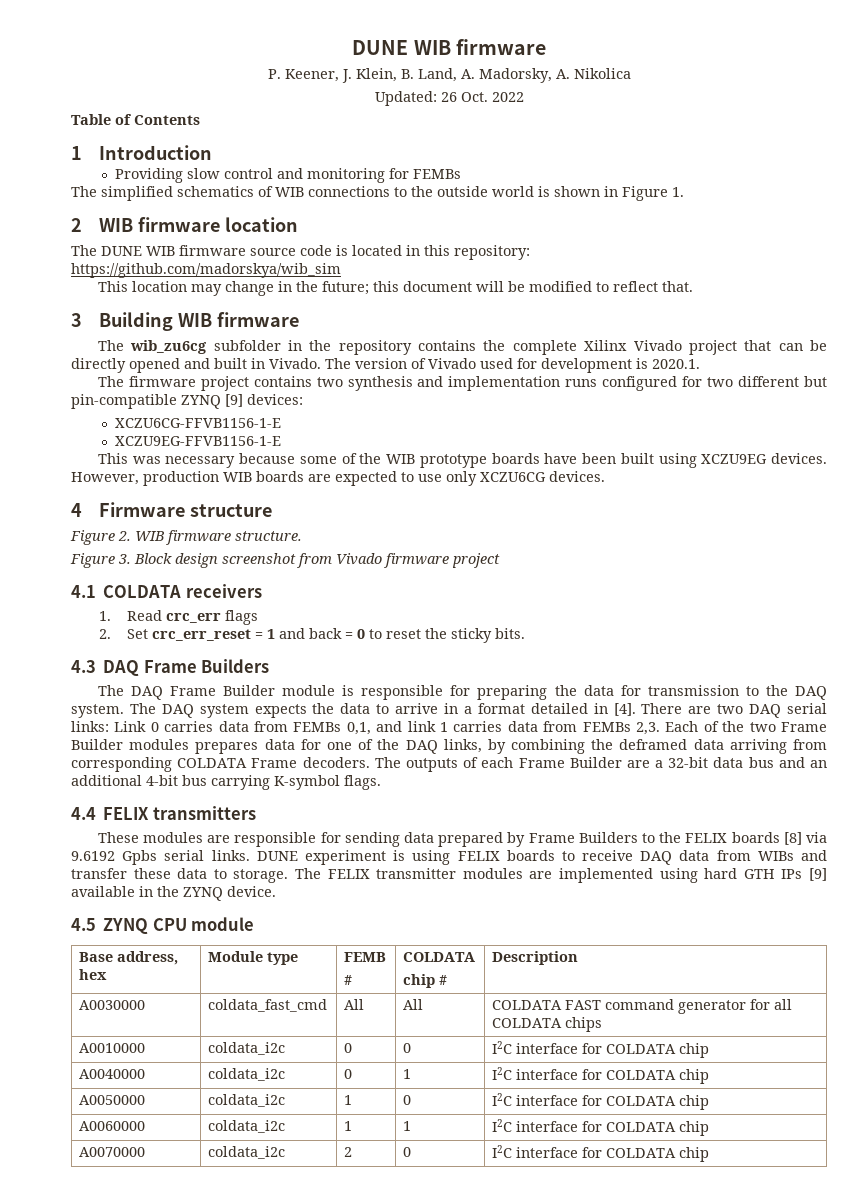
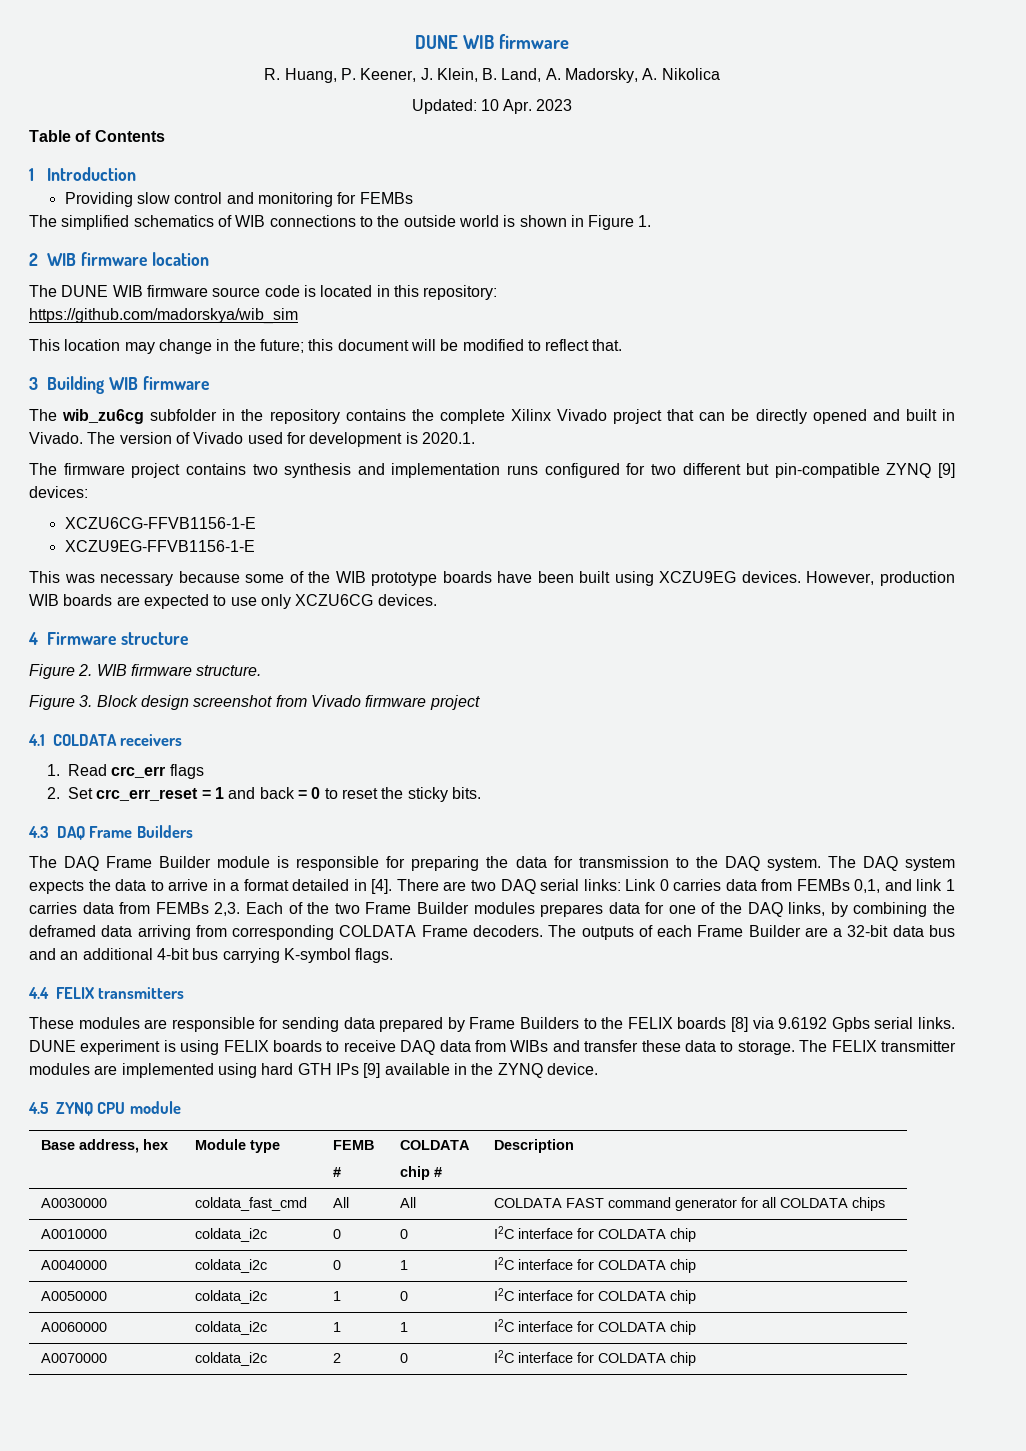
- P. Keener, J. Klein, B. Land, A. Madorsky, A. Nikolica
+ R. Huang, P. Keener, J. Klein, B. Land, A. Madorsky, A. Nikolica
- Updated: 26 Oct. 2022
+ Updated: 10 Apr. 2023

